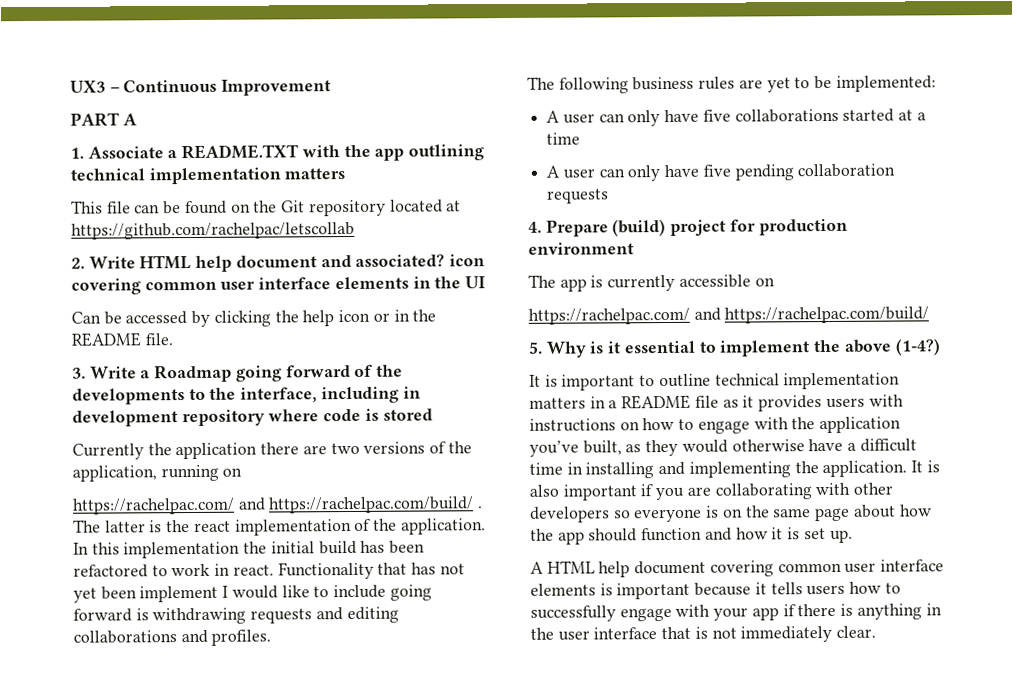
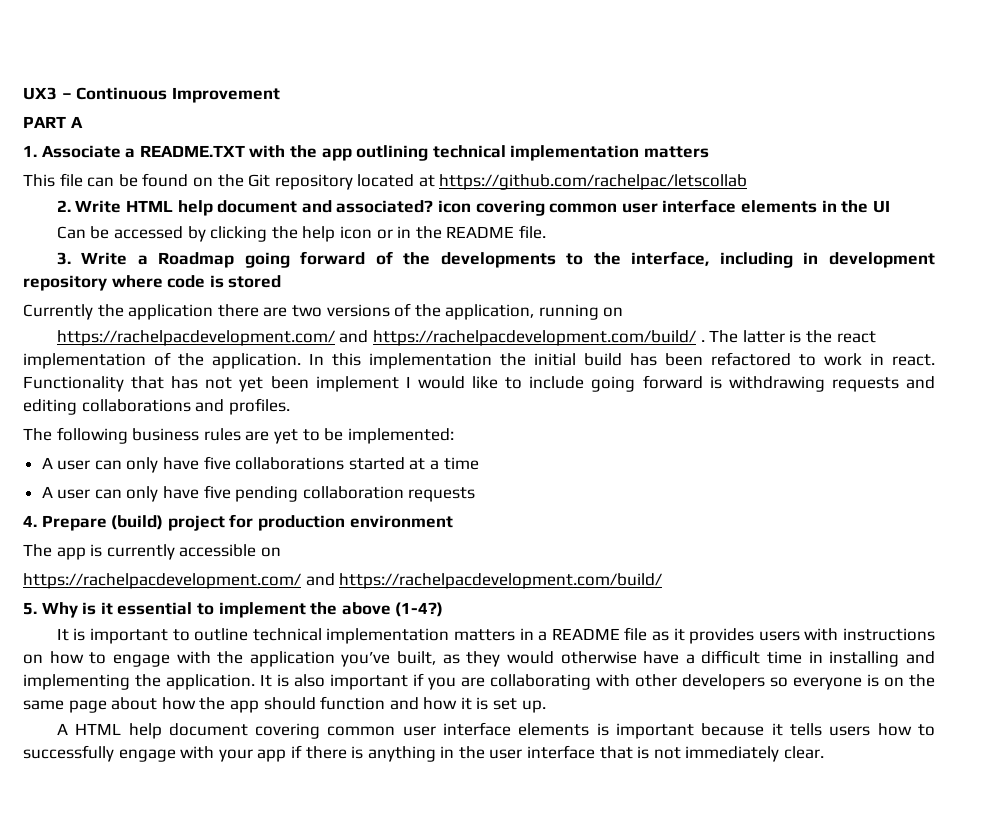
- https://rachelpac.com/ and https://rachelpac.com/build/ .
+ https://rachelpacdevelopment.com/ and https://rachelpacdevelopment.com/build/ .
  The app is currently accessible on
- https://rachelpac.com/ and https://rachelpac.com/build/
+ https://rachelpacdevelopment.com/ and https://rachelpacdevelopment.com/build/

